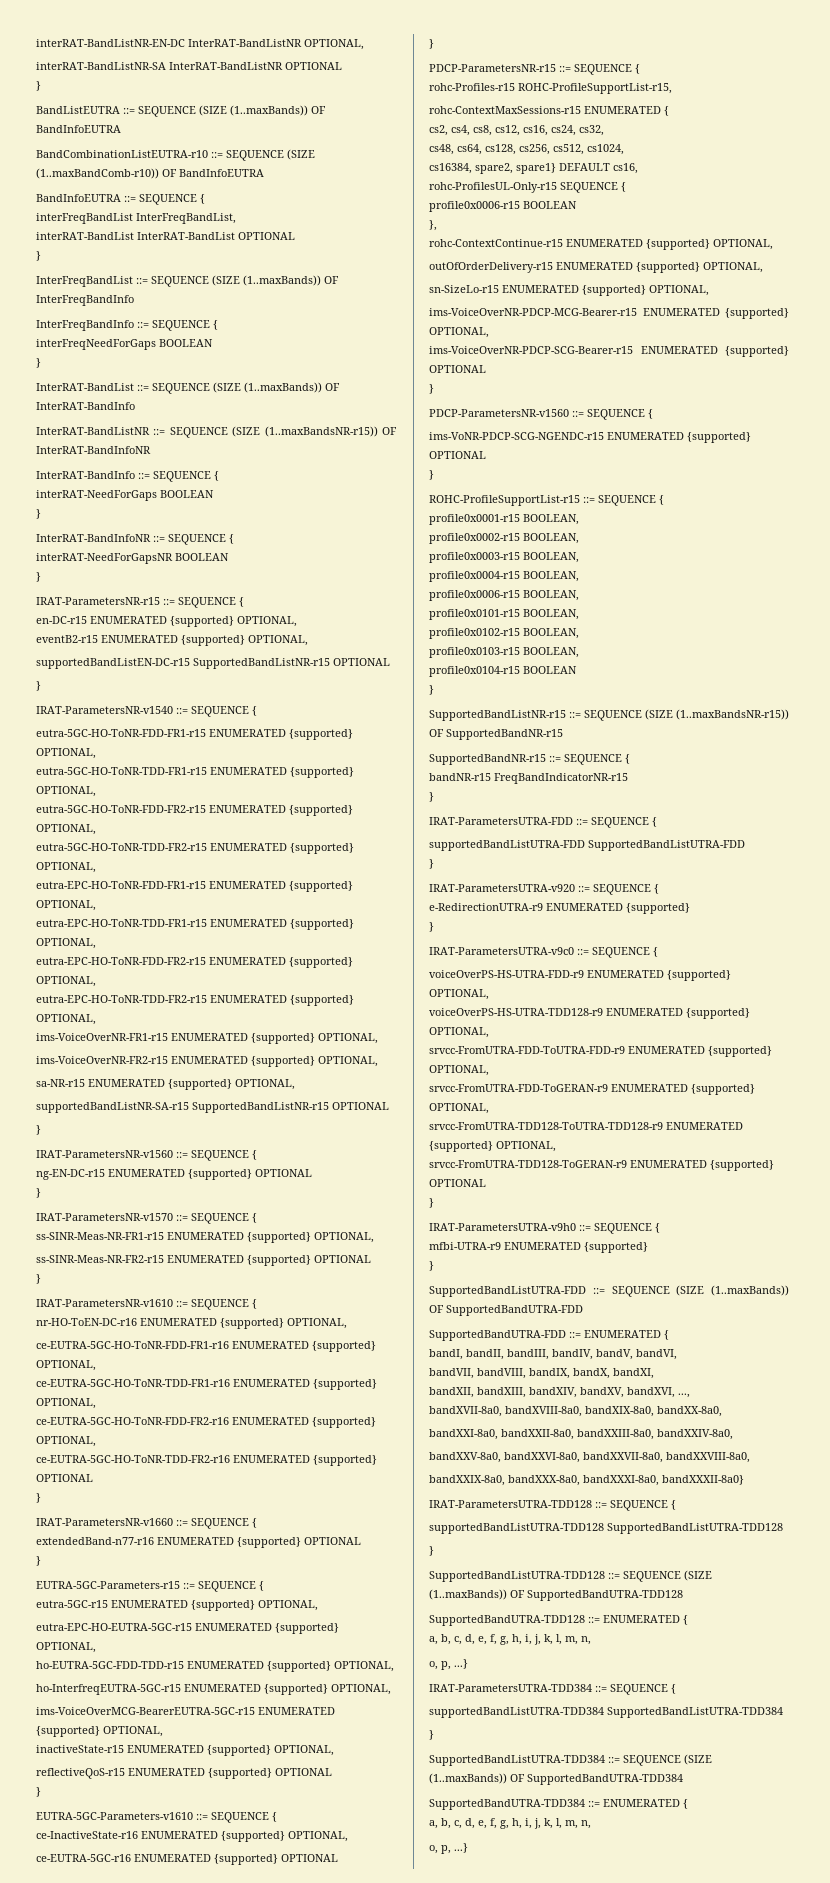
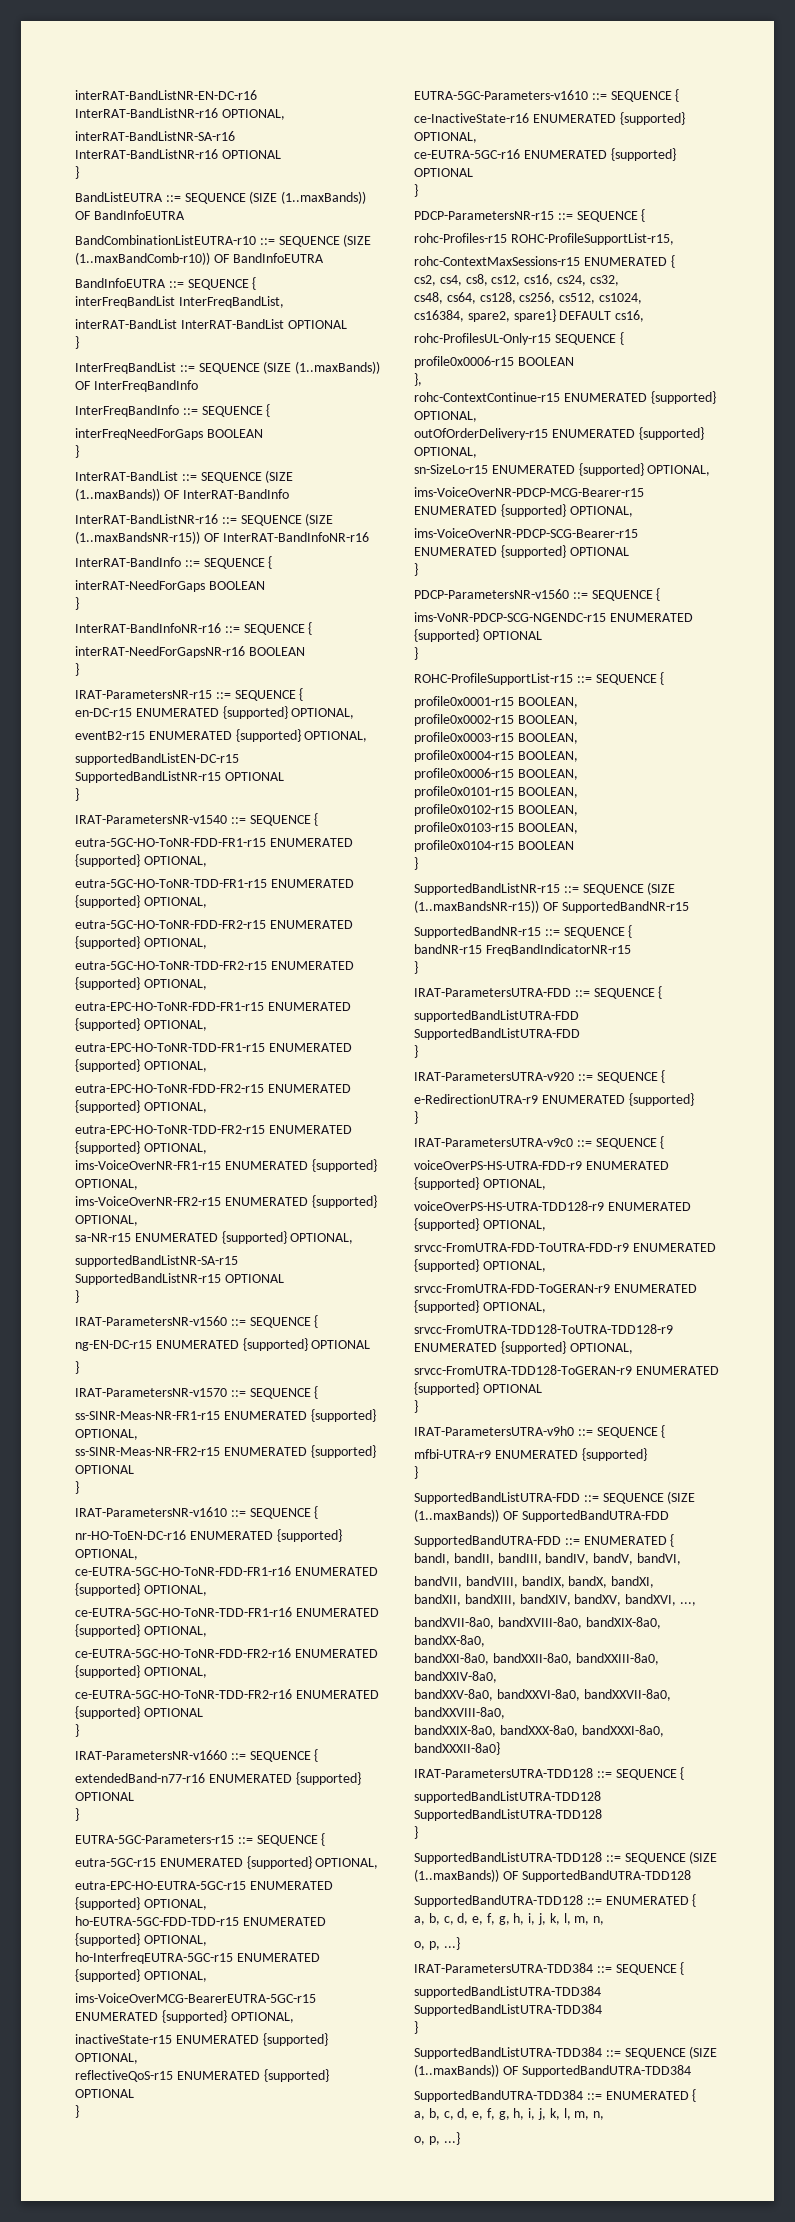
- interRAT-BandListNR-EN-DC InterRAT-BandListNR OPTIONAL,
- interRAT-BandListNR-SA InterRAT-BandListNR OPTIONAL
+ interRAT-BandListNR-EN-DC-r16 InterRAT-BandListNR-r16 OPTIONAL,
+ interRAT-BandListNR-SA-r16 InterRAT-BandListNR-r16 OPTIONAL
- InterRAT-BandListNR ::= SEQUENCE (SIZE (1..maxBandsNR-r15)) OF InterRAT-BandInfoNR
+ InterRAT-BandListNR-r16 ::= SEQUENCE (SIZE (1..maxBandsNR-r15)) OF InterRAT-BandInfoNR-r16
- InterRAT-BandInfoNR ::= SEQUENCE {
- interRAT-NeedForGapsNR BOOLEAN
+ InterRAT-BandInfoNR-r16 ::= SEQUENCE {
+ interRAT-NeedForGapsNR-r16 BOOLEAN

